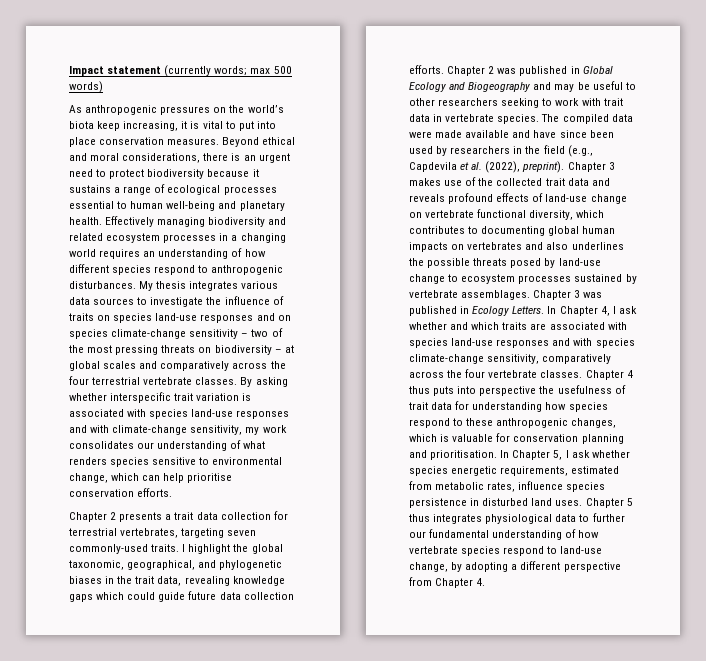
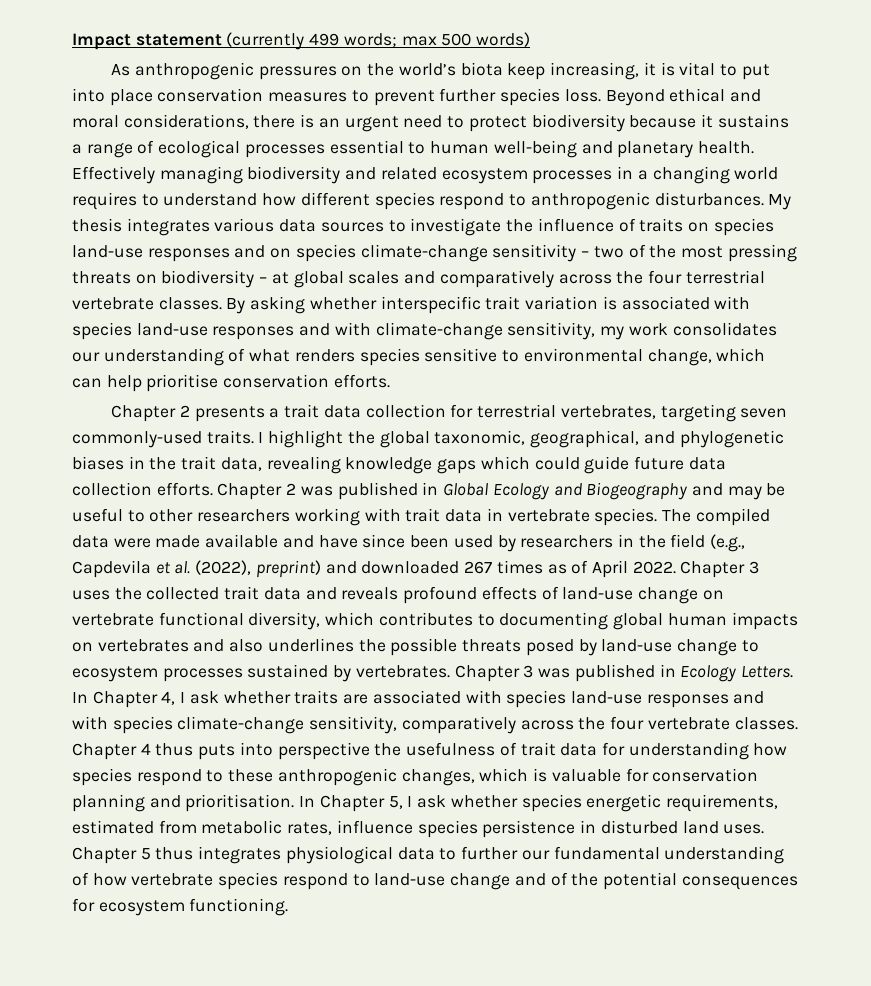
- Impact statement (currently words; max 500 words)
+ Impact statement (currently 499 words; max 500 words)
- As anthropogenic pressures on the world’s biota keep increasing, it is vital to put into place conservation measures.
+ As anthropogenic pressures on the world’s biota keep increasing, it is vital to put into place conservation measures to prevent further species loss.
- Effectively managing biodiversity and related ecosystem processes in a changing world requires an understanding of how different species respond to anthropogenic disturbances.
+ Effectively managing biodiversity and related ecosystem processes in a changing world requires to understand how different species respond to anthropogenic disturbances.
- Chapter 2 was published in Global Ecology and Biogeography and may be useful to other researchers seeking to work with trait data in vertebrate species.
+ Chapter 2 was published in Global Ecology and Biogeography and may be useful to other researchers working with trait data in vertebrate species.
- The compiled data were made available and have since been used by researchers in the field (e.g., Capdevila et al. (2022), preprint). Chapter 3 makes use of the collected trait data and reveals profound effects of land-use change on vertebrate functional diversity, which contributes to documenting global human impacts on vertebrates and also underlines the possible threats posed by land-use change to ecosystem processes sustained by vertebrate assemblages.
+ The compiled data were made available and have since been used by researchers in the field (e.g., Capdevila et al. (2022), preprint) and downloaded 267 times as of April 2022. Chapter 3 uses the collected trait data and reveals profound effects of land-use change on vertebrate functional diversity, which contributes to documenting global human impacts on vertebrates and also underlines the possible threats posed by land-use change to ecosystem processes sustained by vertebrates.
- In Chapter 4, I ask whether and which traits are associated with species land-use responses and with species climate-change sensitivity, comparatively across the four vertebrate classes.
+ In Chapter 4, I ask whether traits are associated with species land-use responses and with species climate-change sensitivity, comparatively across the four vertebrate classes.
- Chapter 5 thus integrates physiological data to further our fundamental understanding of how vertebrate species respond to land-use change, by adopting a different perspective from Chapter 4.
+ Chapter 5 thus integrates physiological data to further our fundamental understanding of how vertebrate species respond to land-use change and of the potential consequences for ecosystem functioning.

